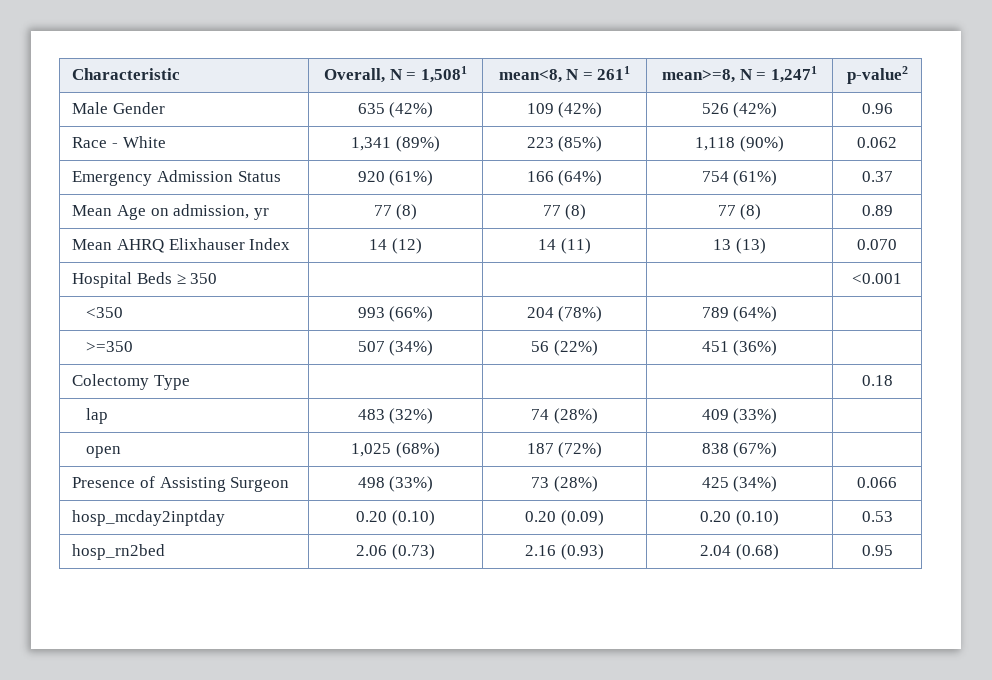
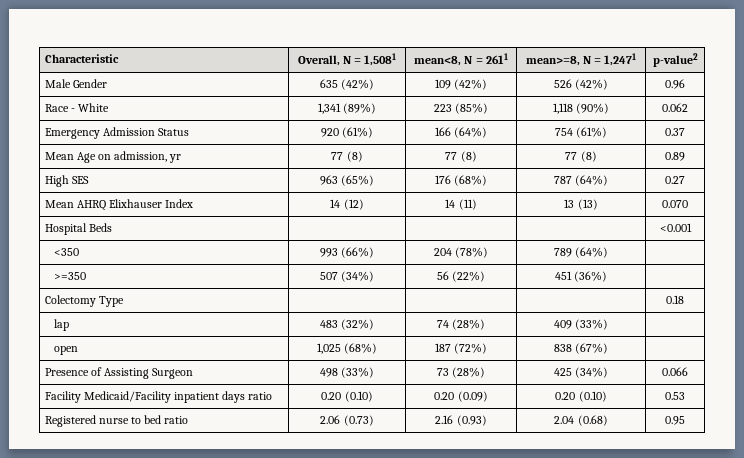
+ High SES | 963 (65%) | 176 (68%) | 787 (64%) | 0.27
- Hospital Beds ≥ 350 | | | | <0.001
+ Hospital Beds | | | | <0.001
- hosp_mcday2inptday | 0.20 (0.10) | 0.20 (0.09) | 0.20 (0.10) | 0.53
+ Facility Medicaid/Facility inpatient days ratio | 0.20 (0.10) | 0.20 (0.09) | 0.20 (0.10) | 0.53
- hosp_rn2bed | 2.06 (0.73) | 2.16 (0.93) | 2.04 (0.68) | 0.95
+ Registered nurse to bed ratio | 2.06 (0.73) | 2.16 (0.93) | 2.04 (0.68) | 0.95

